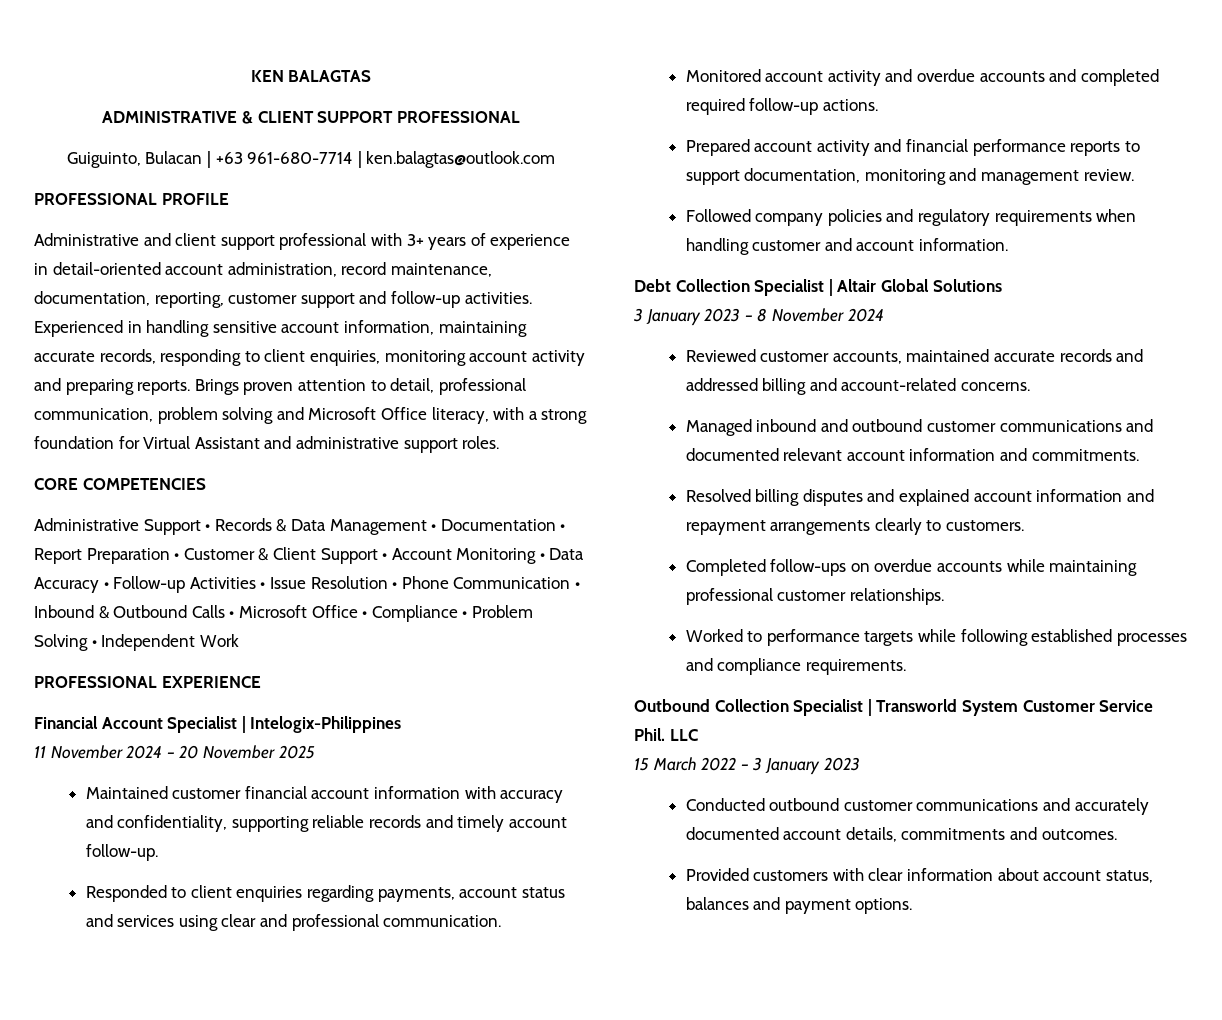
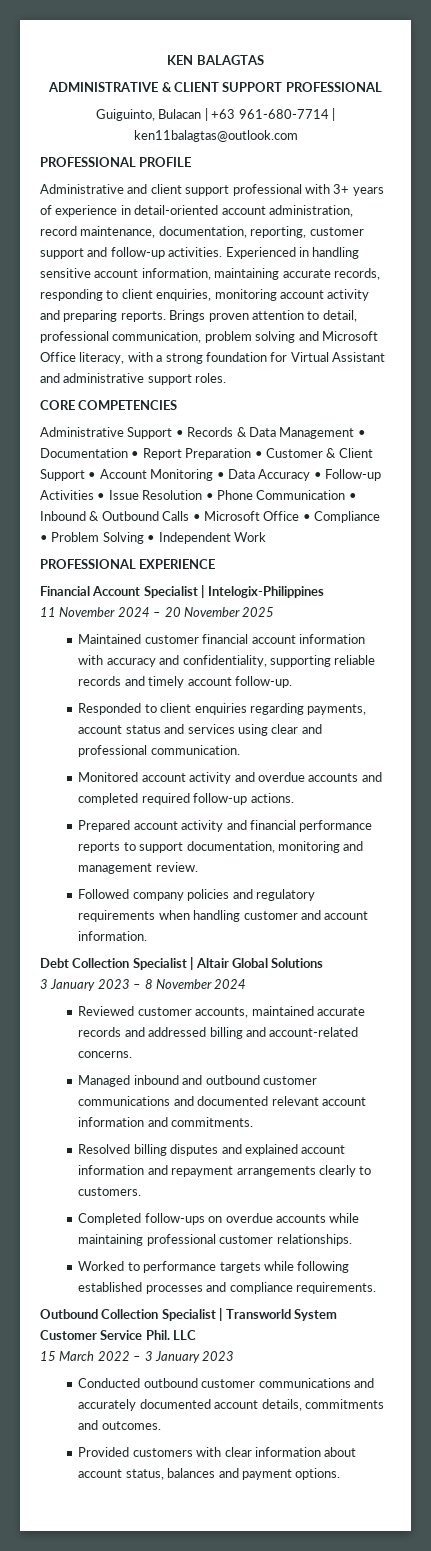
- Guiguinto, Bulacan | +63 961-680-7714 | ken.balagtas@outlook.com
+ Guiguinto, Bulacan | +63 961-680-7714 | ken11balagtas@outlook.com

